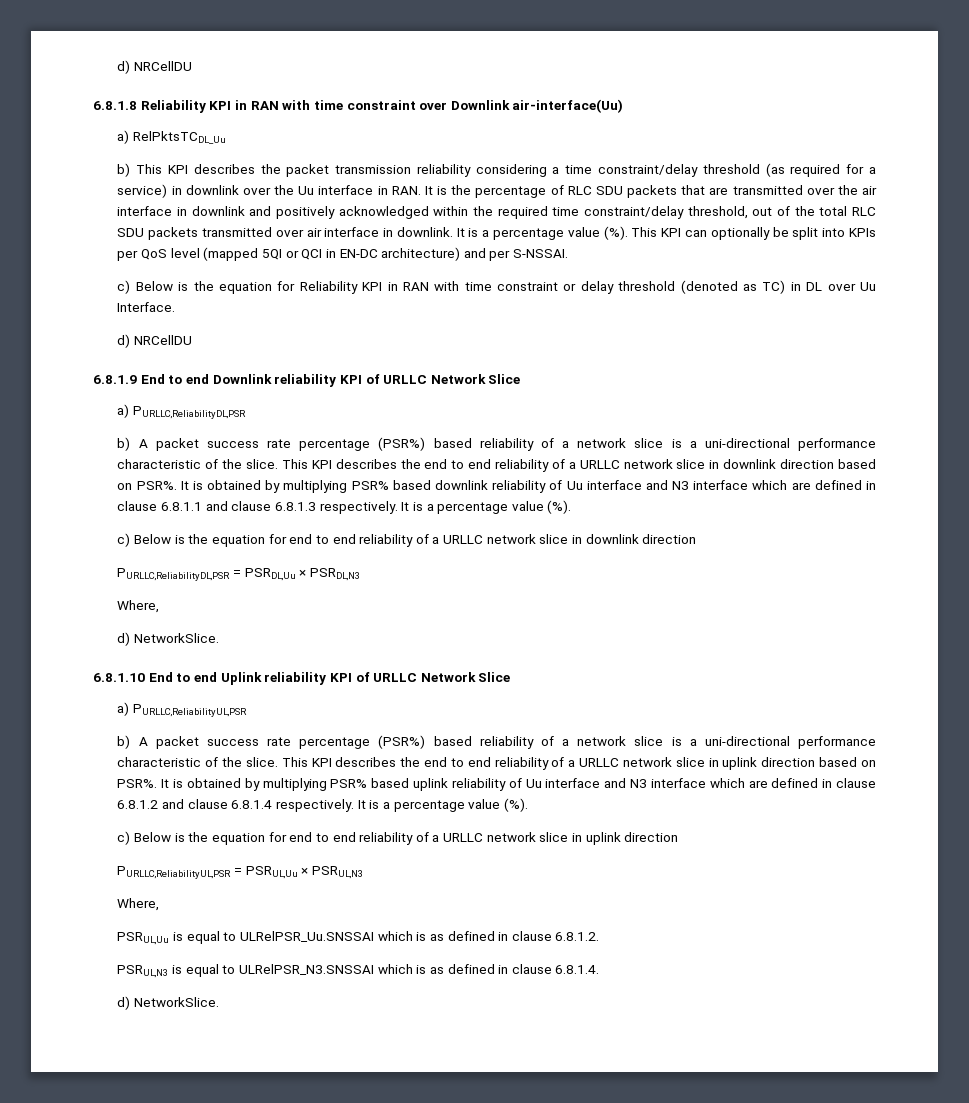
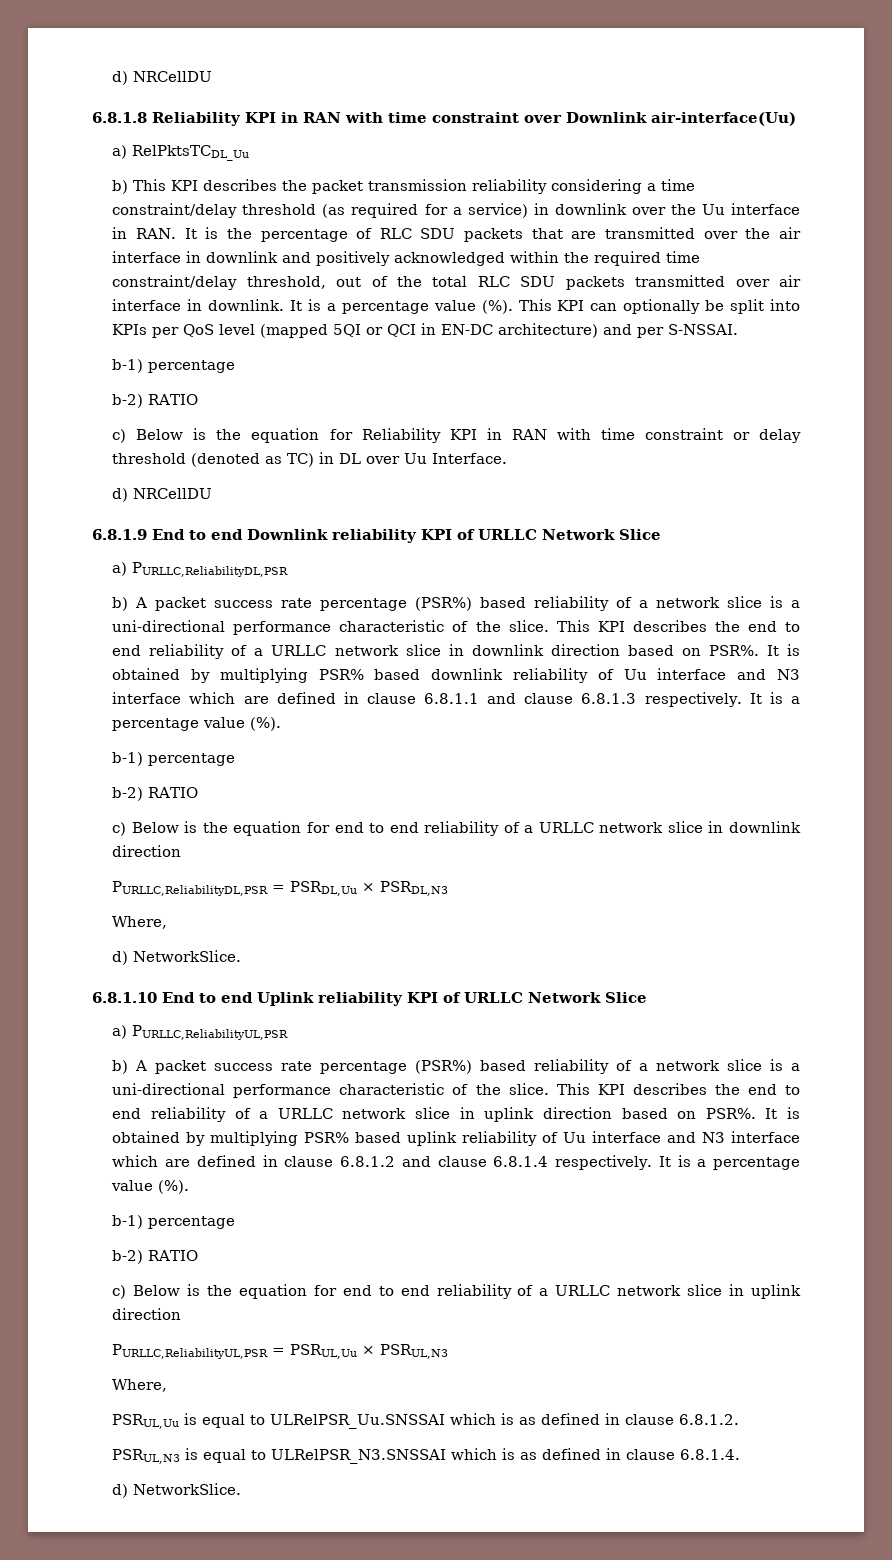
  This KPI can optionally be split into KPIs per QoS level (mapped 5QI or QCI in EN-DC architecture) and per S-NSSAI.
+ b-1) percentage
+ b-2) RATIO
  It is obtained by multiplying PSR% based downlink reliability of Uu interface and N3 interface which are defined in clause 6.8.1.1 and clause 6.8.1.3 respectively. It is a percentage value (%).
+ b-1) percentage
+ b-2) RATIO
  It is obtained by multiplying PSR% based uplink reliability of Uu interface and N3 interface which are defined in clause 6.8.1.2 and clause 6.8.1.4 respectively. It is a percentage value (%).
+ b-1) percentage
+ b-2) RATIO

